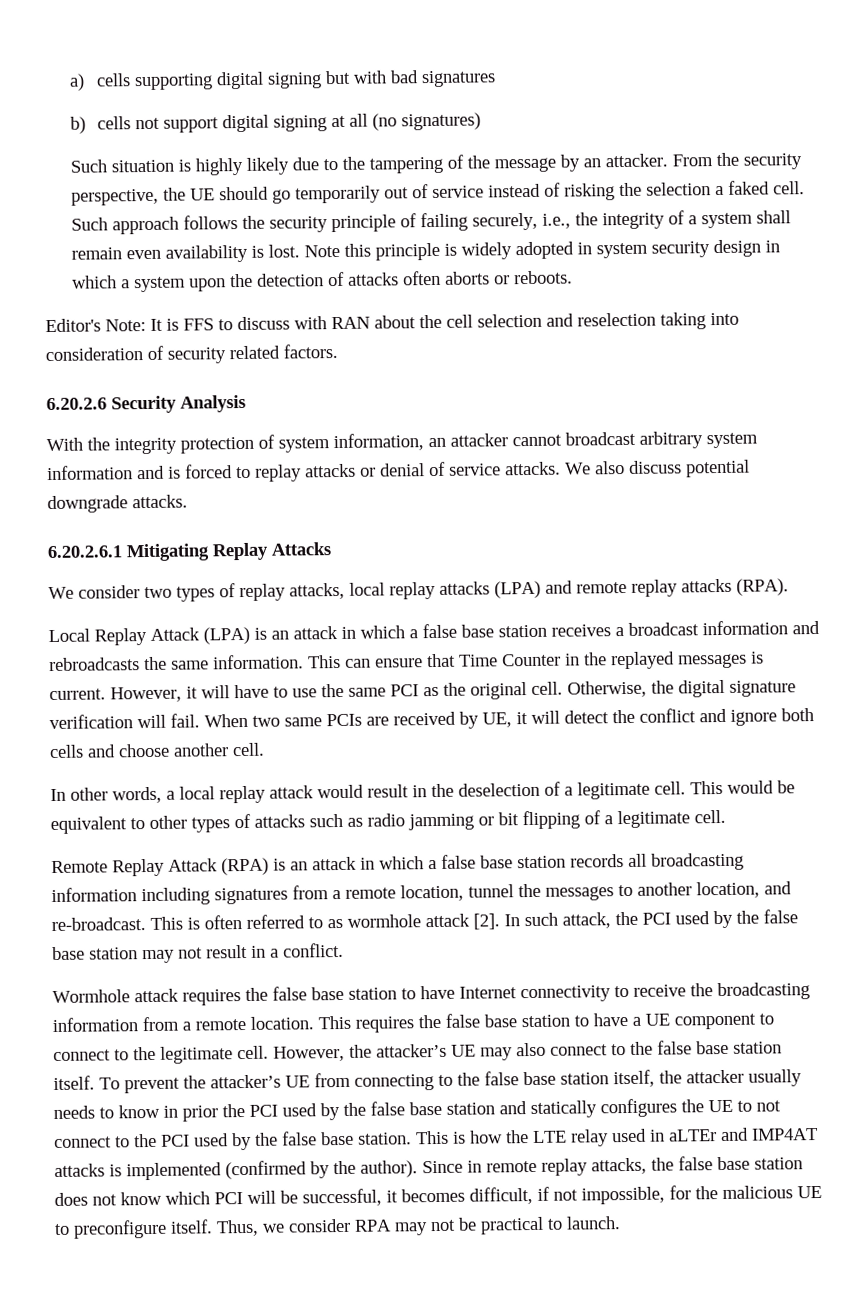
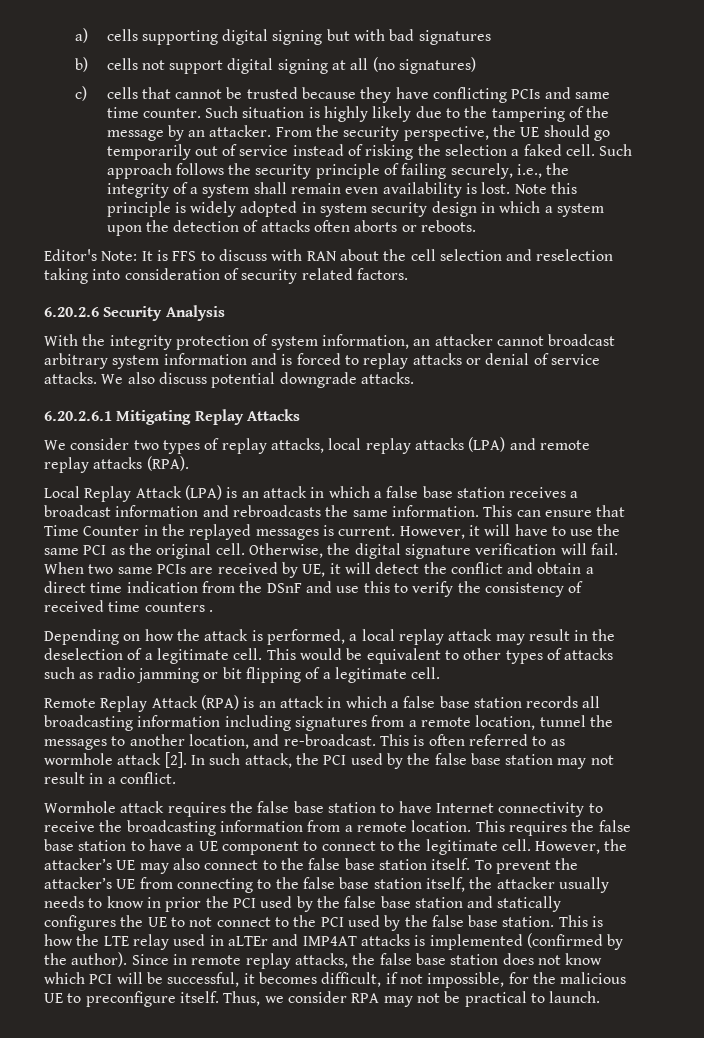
+ c) cells that cannot be trusted because they have conflicting PCIs and same time counter.
- When two same PCIs are received by UE, it will detect the conflict and ignore both cells and choose another cell.
- In other words, a local replay attack would result in the deselection of a legitimate cell.
+ When two same PCIs are received by UE, it will detect the conflict and obtain a direct time indication from the DSnF and use this to verify the consistency of received time counters .
+ Depending on how the attack is performed, a local replay attack may result in the deselection of a legitimate cell.

